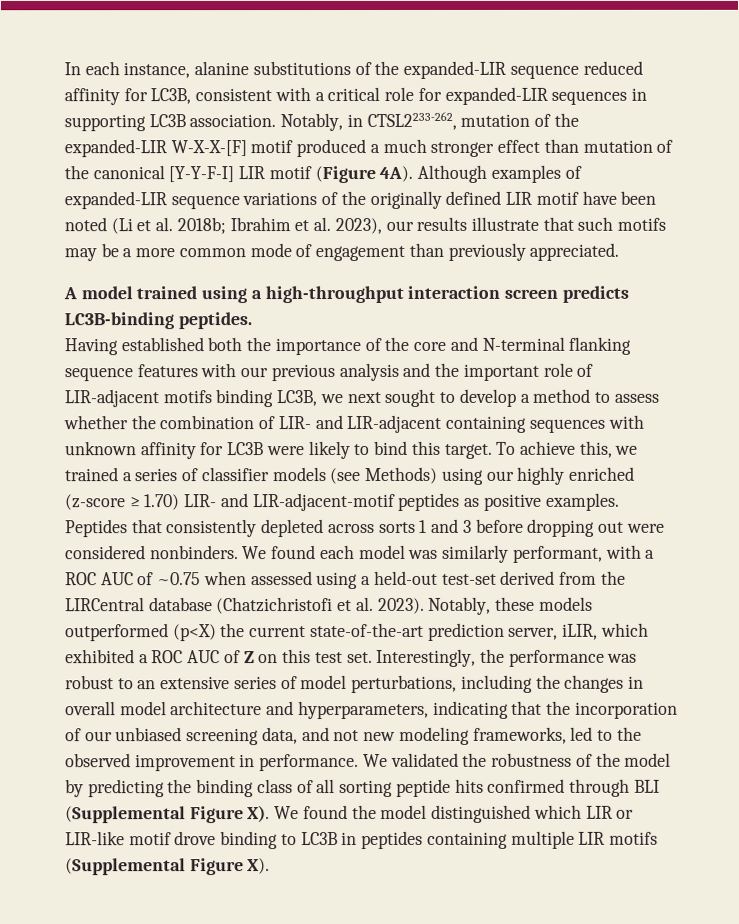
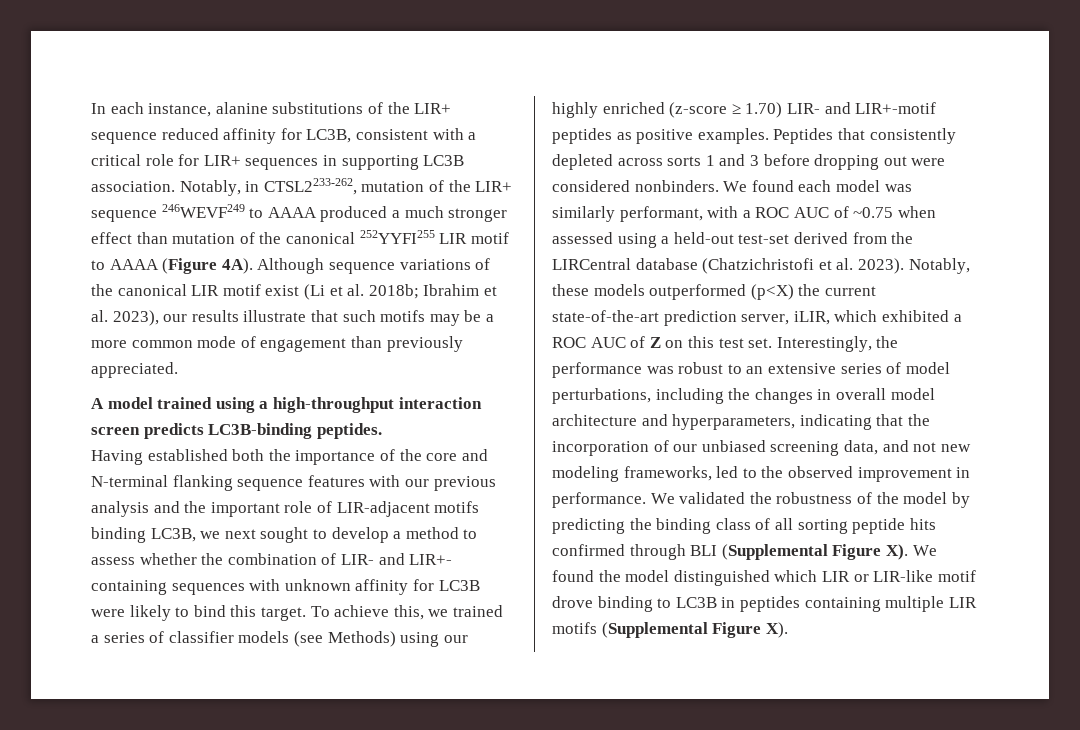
- In each instance, alanine substitutions of the expanded-LIR sequence reduced affinity for LC3B, consistent with a critical role for expanded-LIR sequences in supporting LC3B association.
+ In each instance, alanine substitutions of the LIR+ sequence reduced affinity for LC3B, consistent with a critical role for LIR+ sequences in supporting LC3B association.
- Notably, in CTSL2233-262, mutation of the expanded-LIR W-X-X-[F] motif produced a much stronger effect than mutation of the canonical [Y-Y-F-I] LIR motif (Figure 4A).
+ Notably, in CTSL2233-262, mutation of the LIR+ sequence 246WEVF249 to AAAA produced a much stronger effect than mutation of the canonical 252YYFI255 LIR motif to AAAA (Figure 4A).
- Although examples of expanded-LIR sequence variations of the originally defined LIR motif have been noted (Li et al. 2018b; Ibrahim et al. 2023), our results illustrate that such motifs may be a more common mode of engagement than previously appreciated.
+ Although sequence variations of the canonical LIR motif exist (Li et al. 2018b; Ibrahim et al. 2023), our results illustrate that such motifs may be a more common mode of engagement than previously appreciated.
- Having established both the importance of the core and N-terminal flanking sequence features with our previous analysis and the important role of LIR-adjacent motifs binding LC3B, we next sought to develop a method to assess whether the combination of LIR- and LIR-adjacent containing sequences with unknown affinity for LC3B were likely to bind this target.
+ Having established both the importance of the core and N-terminal flanking sequence features with our previous analysis and the important role of LIR-adjacent motifs binding LC3B, we next sought to develop a method to assess whether the combination of LIR- and LIR+- containing sequences with unknown affinity for LC3B were likely to bind this target.
- To achieve this, we trained a series of classifier models (see Methods) using our highly enriched (z-score ≥ 1.70) LIR- and LIR-adjacent-motif peptides as positive examples.
+ To achieve this, we trained a series of classifier models (see Methods) using our highly enriched (z-score ≥ 1.70) LIR- and LIR+-motif peptides as positive examples.

